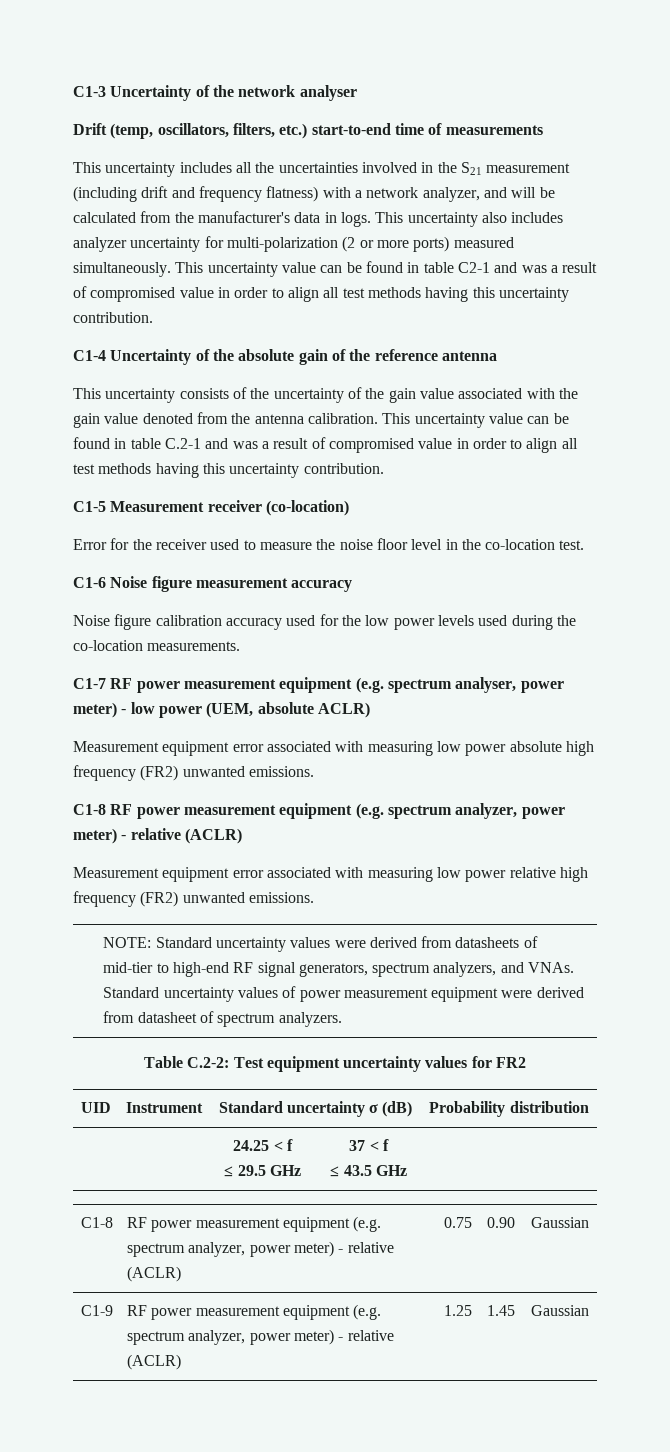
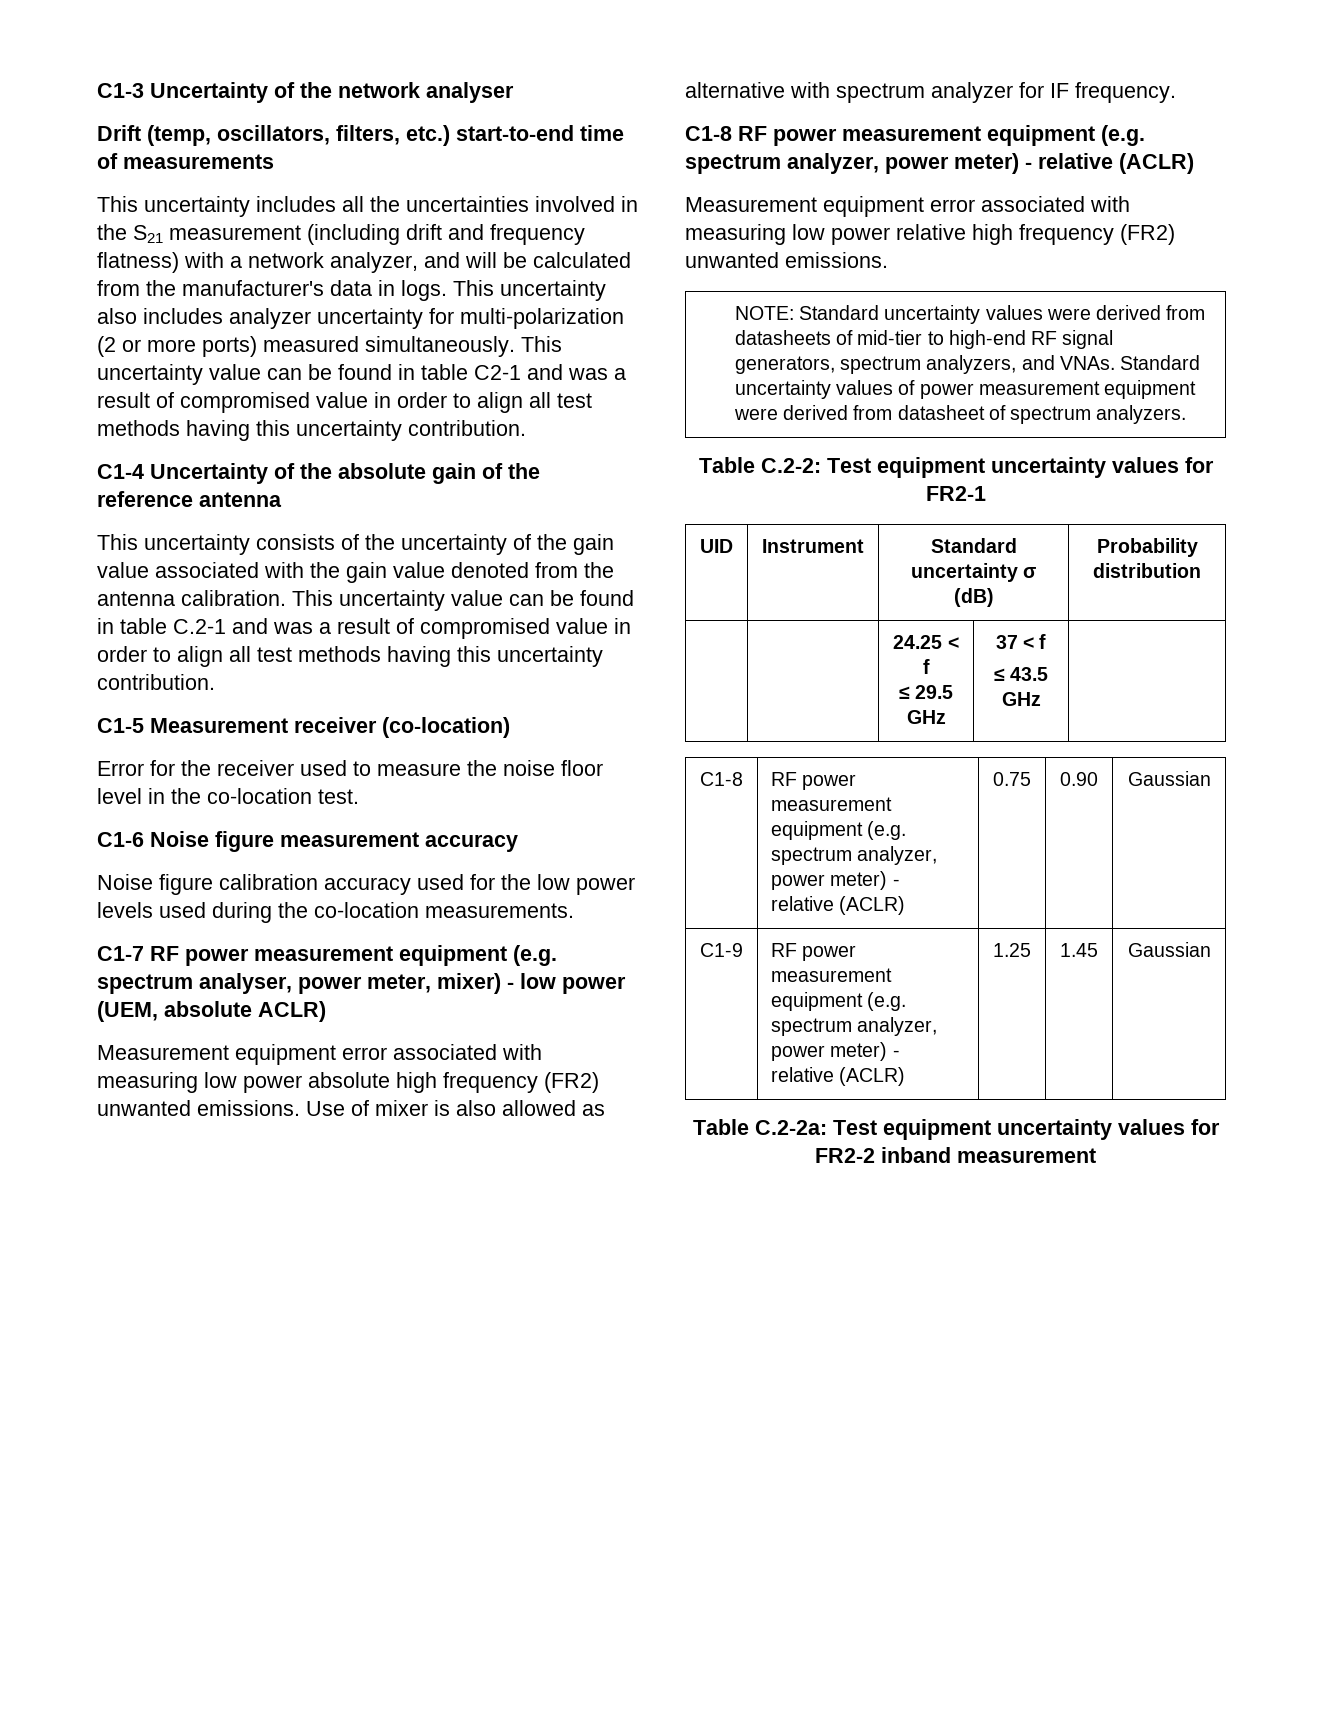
- C1-7 RF power measurement equipment (e.g. spectrum analyser, power meter) - low power (UEM, absolute ACLR)
+ C1-7 RF power measurement equipment (e.g. spectrum analyser, power meter, mixer) - low power (UEM, absolute ACLR)
+ Use of mixer is also allowed as alternative with spectrum analyzer for IF frequency.
- Table C.2-2: Test equipment uncertainty values for FR2
+ Table C.2-2: Test equipment uncertainty values for FR2-1
+ Table C.2-2a: Test equipment uncertainty values for FR2-2 inband measurement

